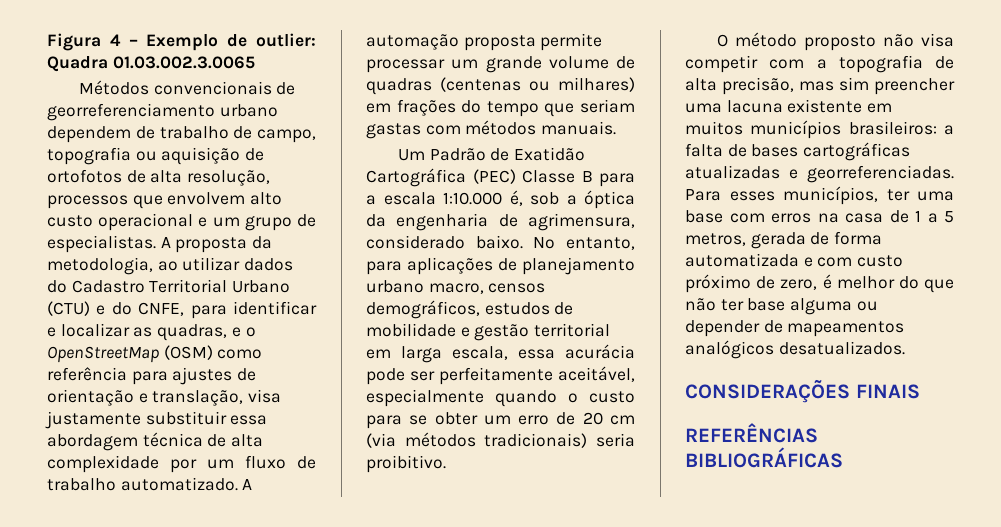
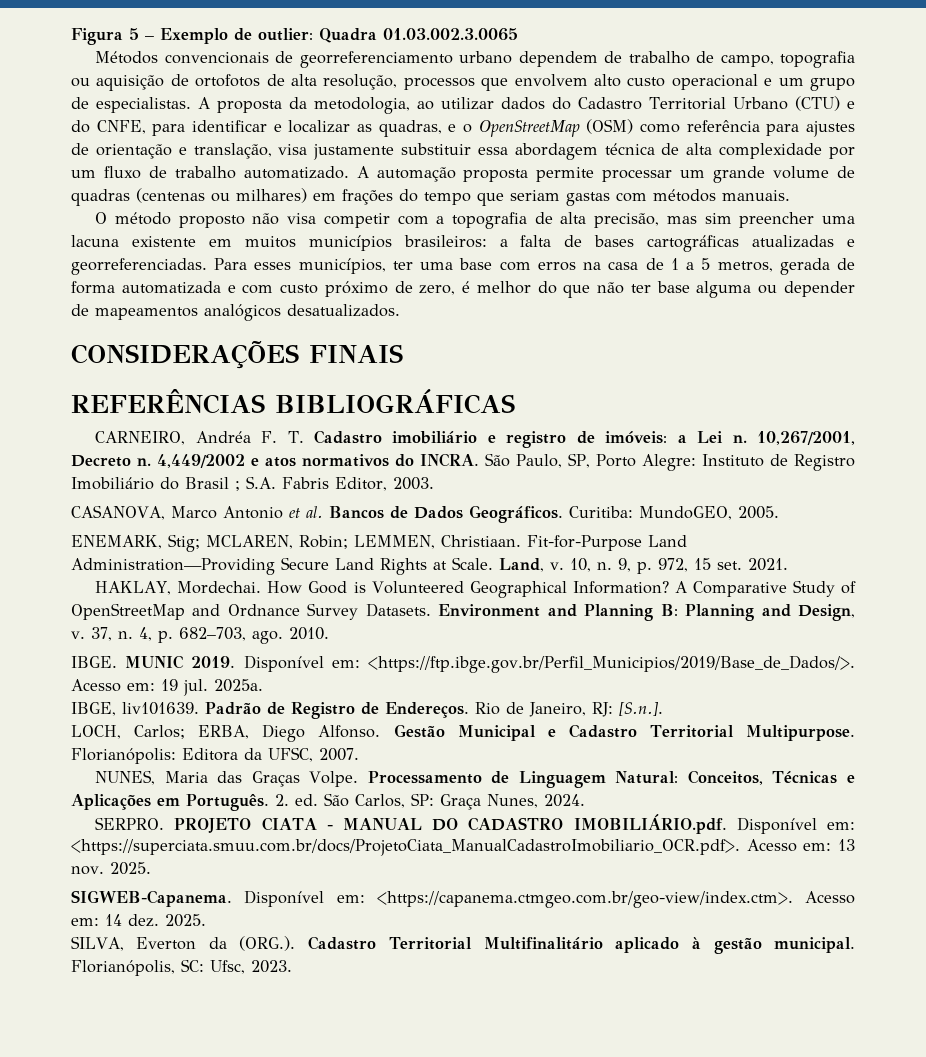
- Figura 4 – Exemplo de outlier: Quadra 01.03.002.3.0065
+ Figura 5 – Exemplo de outlier: Quadra 01.03.002.3.0065
- Um Padrão de Exatidão Cartográfica (PEC) Classe B para a escala 1:10.000 é, sob a óptica da engenharia de agrimensura, considerado baixo. No entanto, para aplicações de planejamento urbano macro, censos demográficos, estudos de mobilidade e gestão territorial em larga escala, essa acurácia pode ser perfeitamente aceitável, especialmente quando o custo para se obter um erro de 20 cm (via métodos tradicionais) seria proibitivo.
+ CARNEIRO, Andréa F. T. Cadastro imobiliário e registro de imóveis: a Lei n. 10,267/2001, Decreto n. 4,449/2002 e atos normativos do INCRA. São Paulo, SP, Porto Alegre: Instituto de Registro Imobiliário do Brasil ; S.A. Fabris Editor, 2003.
+ CASANOVA, Marco Antonio et al. Bancos de Dados Geográficos. Curitiba: MundoGEO, 2005.
+ ENEMARK, Stig; MCLAREN, Robin; LEMMEN, Christiaan. Fit-for-Purpose Land Administration—Providing Secure Land Rights at Scale. Land, v. 10, n. 9, p. 972, 15 set. 2021.
+ HAKLAY, Mordechai. How Good is Volunteered Geographical Information? A Comparative Study of OpenStreetMap and Ordnance Survey Datasets. Environment and Planning B: Planning and Design, v. 37, n. 4, p. 682–703, ago. 2010.
+ IBGE. MUNIC 2019. Disponível em: <https://ftp.ibge.gov.br/Perfil_Municipios/2019/Base_de_Dados/>. Acesso em: 19 jul. 2025a.
+ IBGE, liv101639. Padrão de Registro de Endereços. Rio de Janeiro, RJ: [S.n.].
+ LOCH, Carlos; ERBA, Diego Alfonso. Gestão Municipal e Cadastro Territorial Multipurpose. Florianópolis: Editora da UFSC, 2007.
+ NUNES, Maria das Graças Volpe. Processamento de Linguagem Natural: Conceitos, Técnicas e Aplicações em Português. 2. ed. São Carlos, SP: Graça Nunes, 2024.
+ SERPRO. PROJETO CIATA - MANUAL DO CADASTRO IMOBILIÁRIO.pdf. Disponível em: <https://superciata.smuu.com.br/docs/ProjetoCiata_ManualCadastroImobiliario_OCR.pdf>. Acesso em: 13 nov. 2025.
+ SIGWEB-Capanema. Disponível em: <https://capanema.ctmgeo.com.br/geo-view/index.ctm>. Acesso em: 14 dez. 2025.
+ SILVA, Everton da (ORG.). Cadastro Territorial Multifinalitário aplicado à gestão municipal. Florianópolis, SC: Ufsc, 2023.

